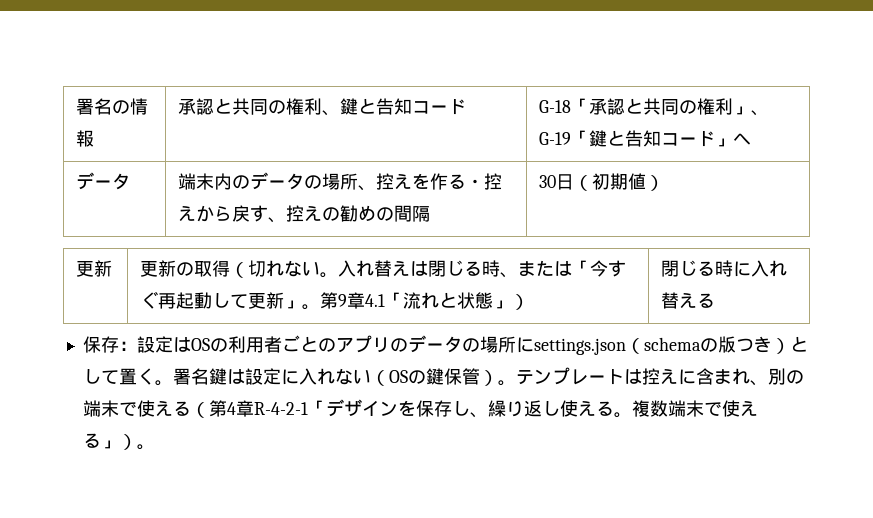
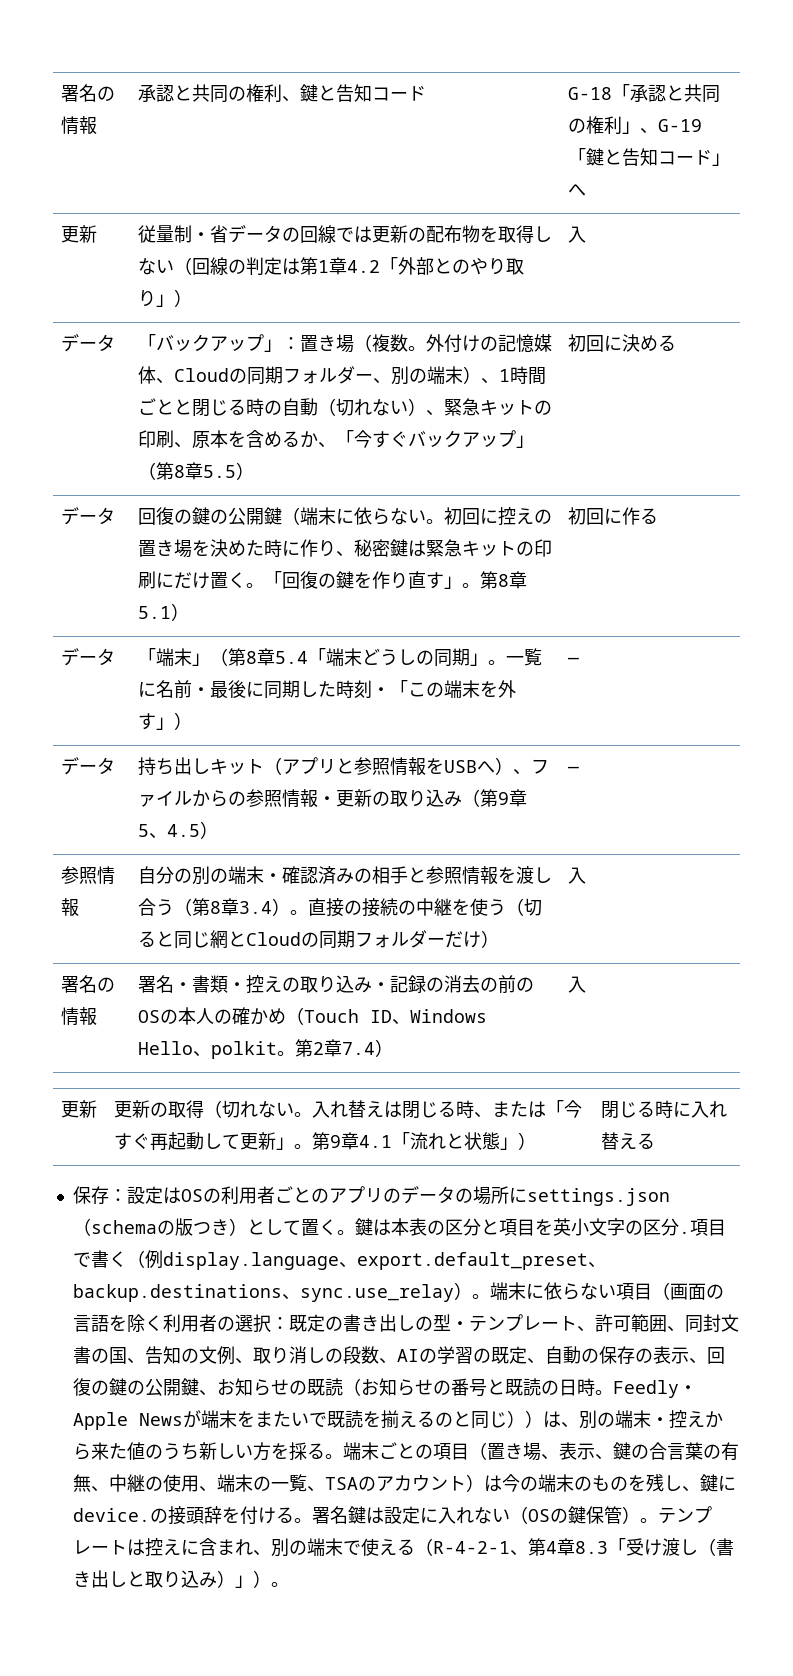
- データ | 端末内のデータの場所、控えを作る・控えから戻す、控えの勧めの間隔 | 30日（初期値）
+ 更新 | 従量制・省データの回線では更新の配布物を取得しない（回線の判定は第1章4.2「外部とのやり取り」） | 入
+ データ | 「バックアップ」：置き場（複数。外付けの記憶媒体、Cloudの同期フォルダー、別の端末）、1時間ごとと閉じる時の自動（切れない）、緊急キットの印刷、原本を含めるか、「今すぐバックアップ」（第8章5.5） | 初回に決める
+ データ | 回復の鍵の公開鍵（端末に依らない。初回に控えの置き場を決めた時に作り、秘密鍵は緊急キットの印刷にだけ置く。「回復の鍵を作り直す」。第8章5.1） | 初回に作る
+ データ | 「端末」（第8章5.4「端末どうしの同期」。一覧に名前・最後に同期した時刻・「この端末を外す」） | —
+ データ | 持ち出しキット（アプリと参照情報をUSBへ）、ファイルからの参照情報・更新の取り込み（第9章5、4.5） | —
+ 参照情報 | 自分の別の端末・確認済みの相手と参照情報を渡し合う（第8章3.4）。直接の接続の中継を使う（切ると同じ網とCloudの同期フォルダーだけ） | 入
+ 署名の情報 | 署名・書類・控えの取り込み・記録の消去の前のOSの本人の確かめ（Touch ID、Windows Hello、polkit。第2章7.4） | 入
+ 鍵は本表の区分と項目を英小文字の区分.項目で書く（例display.language、export.default_preset、backup.destinations、sync.use_relay）。端末に依らない項目（画面の言語を除く利用者の選択：既定の書き出しの型・テンプレート、許可範囲、同封文書の国、告知の文例、取り消しの段数、AIの学習の既定、自動の保存の表示、回復の鍵の公開鍵、お知らせの既読（お知らせの番号と既読の日時。Feedly・Apple Newsが端末をまたいで既読を揃えるのと同じ））は、別の端末・控えから来た値のうち新しい方を採る。端末ごとの項目（置き場、表示、鍵の合言葉の有無、中継の使用、端末の一覧、TSAのアカウント）は今の端末のものを残し、鍵にdevice.の接頭辞を付ける。
- テンプレートは控えに含まれ、別の端末で使える（第4章R-4-2-1「デザインを保存し、繰り返し使える。複数端末で使える」）。
+ テンプレートは控えに含まれ、別の端末で使える（R-4-2-1、第4章8.3「受け渡し（書き出しと取り込み）」）。

